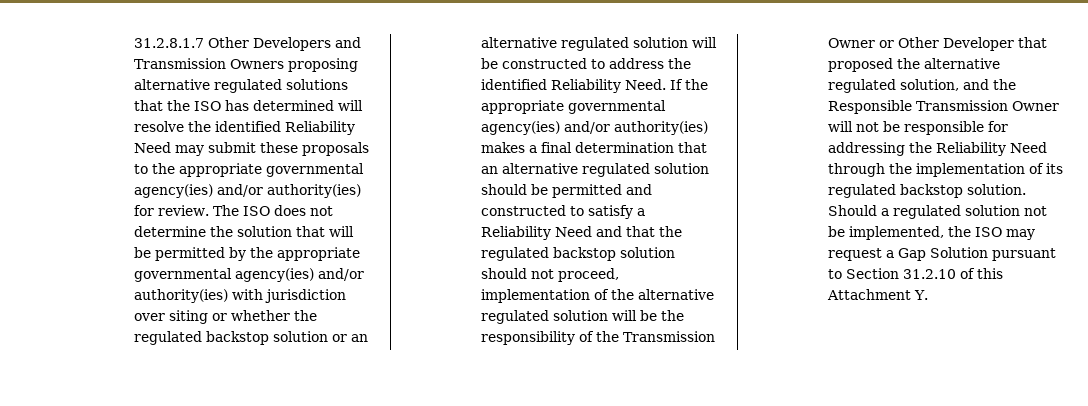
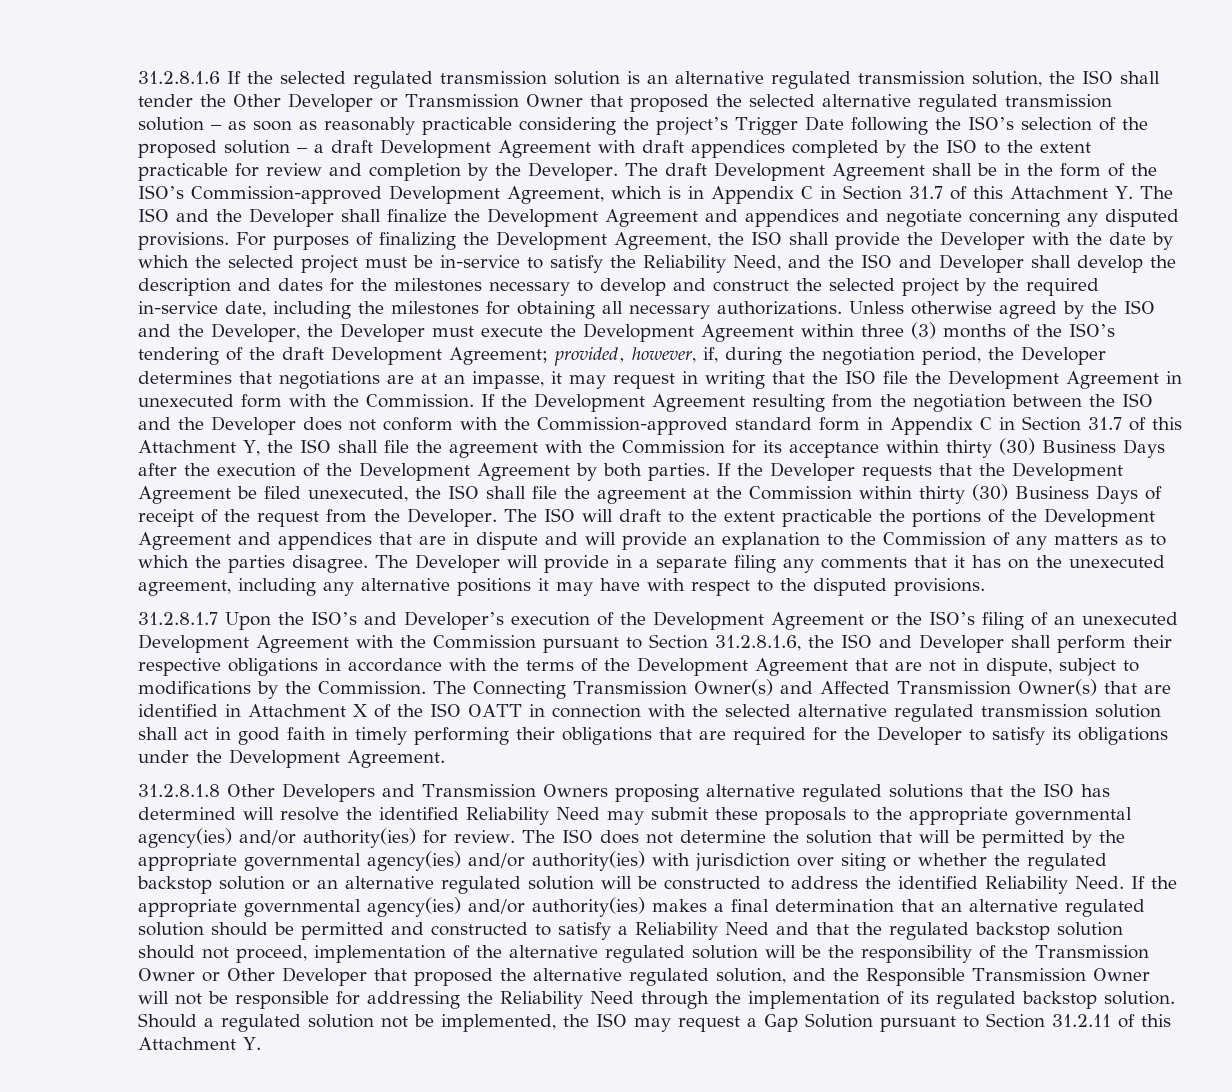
- 31.2.8.1.7 Other Developers and Transmission Owners proposing alternative regulated solutions that the ISO has determined will resolve the identified Reliability Need may submit these proposals to the appropriate governmental agency(ies) and/or authority(ies) for review.
+ 31.2.8.1.6 If the selected regulated transmission solution is an alternative regulated transmission solution, the ISO shall tender the Other Developer or Transmission Owner that proposed the selected alternative regulated transmission solution – as soon as reasonably practicable considering the project’s Trigger Date following the ISO’s selection of the proposed solution – a draft Development Agreement with draft appendices completed by the ISO to the extent practicable for review and completion by the Developer. The draft Development Agreement shall be in the form of the ISO’s Commission-approved Development Agreement, which is in Appendix C in Section 31.7 of this Attachment Y. The ISO and the Developer shall finalize the Development Agreement and appendices and negotiate concerning any disputed provisions. For purposes of finalizing the Development Agreement, the ISO shall provide the Developer with the date by which the selected project must be in-service to satisfy the Reliability Need, and the ISO and Developer shall develop the description and dates for the milestones necessary to develop and construct the selected project by the required in-service date, including the milestones for obtaining all necessary authorizations. Unless otherwise agreed by the ISO and the Developer, the Developer must execute the Development Agreement within three (3) months of the ISO’s tendering of the draft Development Agreement; provided, however, if, during the negotiation period, the Developer determines that negotiations are at an impasse, it may request in writing that the ISO file the Development Agreement in unexecuted form with the Commission. If the Development Agreement resulting from the negotiation between the ISO and the Developer does not conform with the Commission-approved standard form in Appendix C in Section 31.7 of this Attachment Y, the ISO shall file the agreement with the Commission for its acceptance within thirty (30) Business Days after the execution of the Development Agreement by both parties. If the Developer requests that the Development Agreement be filed unexecuted, the ISO shall file the agreement at the Commission within thirty (30) Business Days of receipt of the request from the Developer. The ISO will draft to the extent practicable the portions of the Development Agreement and appendices that are in dispute and will provide an explanation to the Commission of any matters as to which the parties disagree. The Developer will provide in a separate filing any comments that it has on the unexecuted agreement, including any alternative positions it may have with respect to the disputed provisions.
+ 31.2.8.1.7 Upon the ISO’s and Developer’s execution of the Development Agreement or the ISO’s filing of an unexecuted Development Agreement with the Commission pursuant to Section 31.2.8.1.6, the ISO and Developer shall perform their respective obligations in accordance with the terms of the Development Agreement that are not in dispute, subject to modifications by the Commission. The Connecting Transmission Owner(s) and Affected Transmission Owner(s) that are identified in Attachment X of the ISO OATT in connection with the selected alternative regulated transmission solution shall act in good faith in timely performing their obligations that are required for the Developer to satisfy its obligations under the Development Agreement.
+ 31.2.8.1.8 Other Developers and Transmission Owners proposing alternative regulated solutions that the ISO has determined will resolve the identified Reliability Need may submit these proposals to the appropriate governmental agency(ies) and/or authority(ies) for review.
- Should a regulated solution not be implemented, the ISO may request a Gap Solution pursuant to Section 31.2.10 of this Attachment Y.
+ Should a regulated solution not be implemented, the ISO may request a Gap Solution pursuant to Section 31.2.11 of this Attachment Y.

